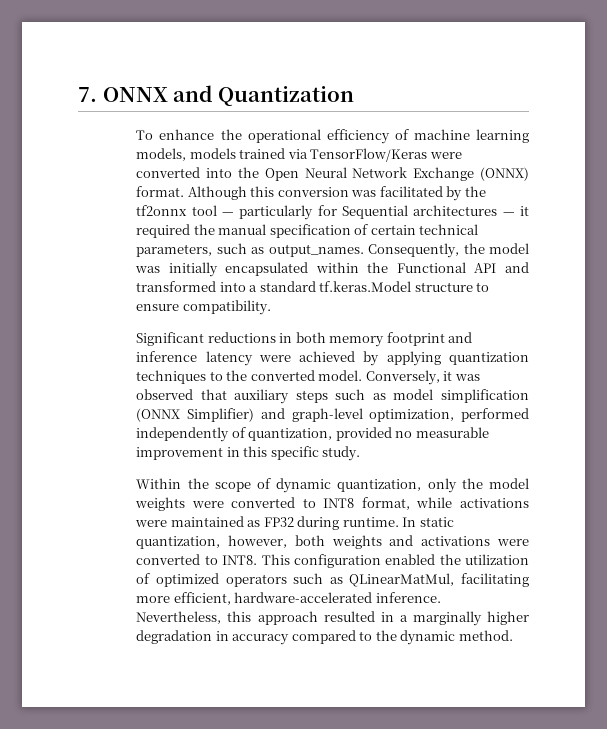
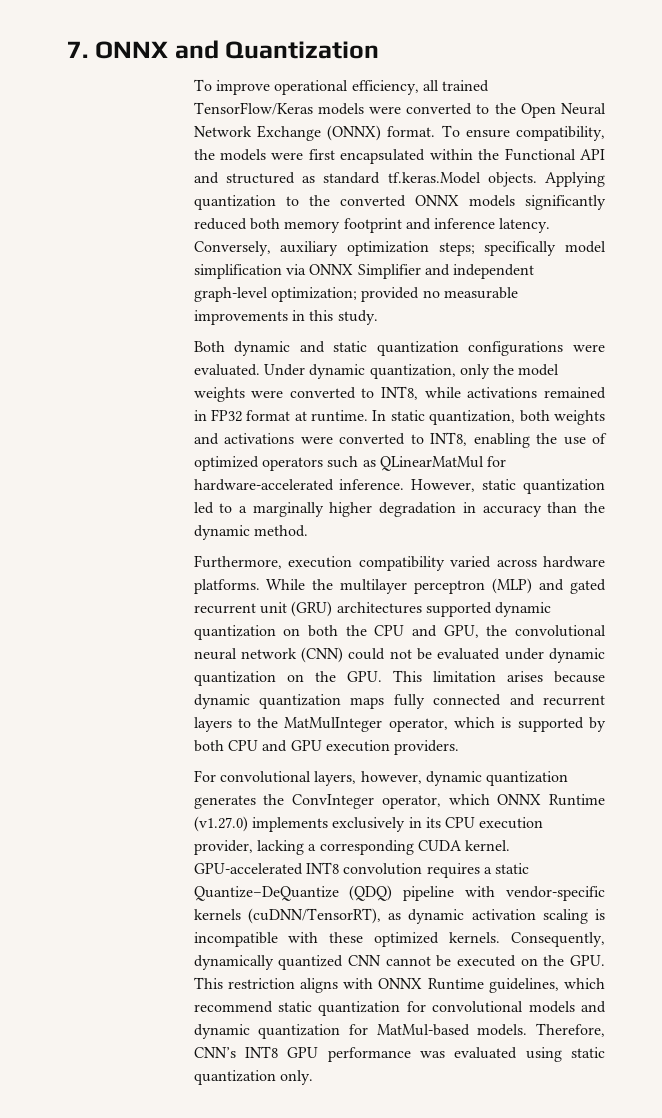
- To enhance the operational efficiency of machine learning models, models trained via TensorFlow/Keras were converted into the Open Neural Network Exchange (ONNX) format.
+ To improve operational efficiency, all trained TensorFlow/Keras models were converted to the Open Neural Network Exchange (ONNX) format.
- Although this conversion was facilitated by the tf2onnx tool — particularly for Sequential architectures — it required the manual specification of certain technical parameters, such as output_names. Consequently, the model was initially encapsulated within the Functional API and transformed into a standard tf.keras.Model structure to ensure compatibility.
- Significant reductions in both memory footprint and inference latency were achieved by applying quantization techniques to the converted model. Conversely, it was observed that auxiliary steps such as model simplification (ONNX Simplifier) and graph-level optimization, performed independently of quantization, provided no measurable improvement in this specific study.
+ To ensure compatibility, the models were first encapsulated within the Functional API and structured as standard tf.keras.Model objects. Applying quantization to the converted ONNX models significantly reduced both memory footprint and inference latency. Conversely, auxiliary optimization steps; specifically model simplification via ONNX Simplifier and independent graph-level optimization; provided no measurable improvements in this study.
- Within the scope of dynamic quantization, only the model weights were converted to INT8 format, while activations were maintained as FP32 during runtime.
+ Both dynamic and static quantization configurations were evaluated. Under dynamic quantization, only the model weights were converted to INT8, while activations remained in FP32 format at runtime.
- In static quantization, however, both weights and activations were converted to INT8. This configuration enabled the utilization of optimized operators such as QLinearMatMul, facilitating more efficient, hardware-accelerated inference. Nevertheless, this approach resulted in a marginally higher degradation in accuracy compared to the dynamic method.
+ In static quantization, both weights and activations were converted to INT8, enabling the use of optimized operators such as QLinearMatMul for hardware-accelerated inference. However, static quantization led to a marginally higher degradation in accuracy than the dynamic method.
+ Furthermore, execution compatibility varied across hardware platforms. While the multilayer perceptron (MLP) and gated recurrent unit (GRU) architectures supported dynamic quantization on both the CPU and GPU, the convolutional neural network (CNN) could not be evaluated under dynamic quantization on the GPU. This limitation arises because dynamic quantization maps fully connected and recurrent layers to the MatMulInteger operator, which is supported by both CPU and GPU execution providers.
+ For convolutional layers, however, dynamic quantization generates the ConvInteger operator, which ONNX Runtime (v1.27.0) implements exclusively in its CPU execution provider, lacking a corresponding CUDA kernel. GPU-accelerated INT8 convolution requires a static Quantize–DeQuantize (QDQ) pipeline with vendor-specific kernels (cuDNN/TensorRT), as dynamic activation scaling is incompatible with these optimized kernels. Consequently, dynamically quantized CNN cannot be executed on the GPU. This restriction aligns with ONNX Runtime guidelines, which recommend static quantization for convolutional models and dynamic quantization for MatMul-based models. Therefore, CNN’s INT8 GPU performance was evaluated using static quantization only.

